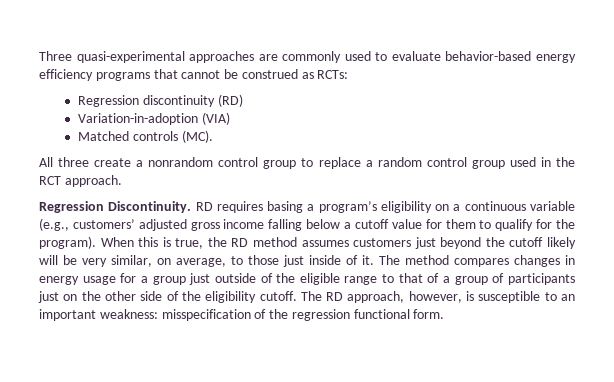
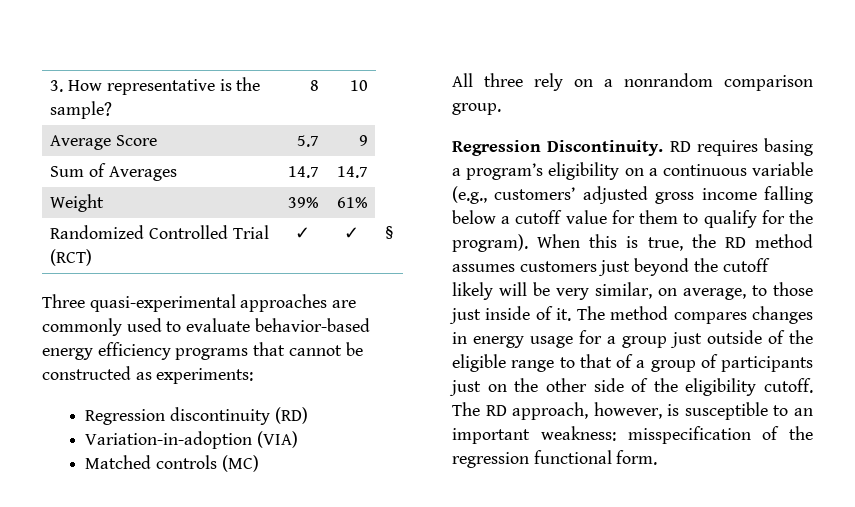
+ 3. How representative is the sample? | 8 | 10
+ Average Score | 5.7 | 9
+ Sum of Averages | 14.7 | 14.7
+ Weight | 39% | 61%
+ Randomized Controlled Trial (RCT) | ✓ | ✓ | §
- Three quasi-experimental approaches are commonly used to evaluate behavior-based energy efficiency programs that cannot be construed as RCTs:
+ Three quasi-experimental approaches are commonly used to evaluate behavior-based energy efficiency programs that cannot be constructed as experiments:
- Matched controls (MC).
+ Matched controls (MC)
- All three create a nonrandom control group to replace a random control group used in the RCT approach.
+ All three rely on a nonrandom comparison group.

